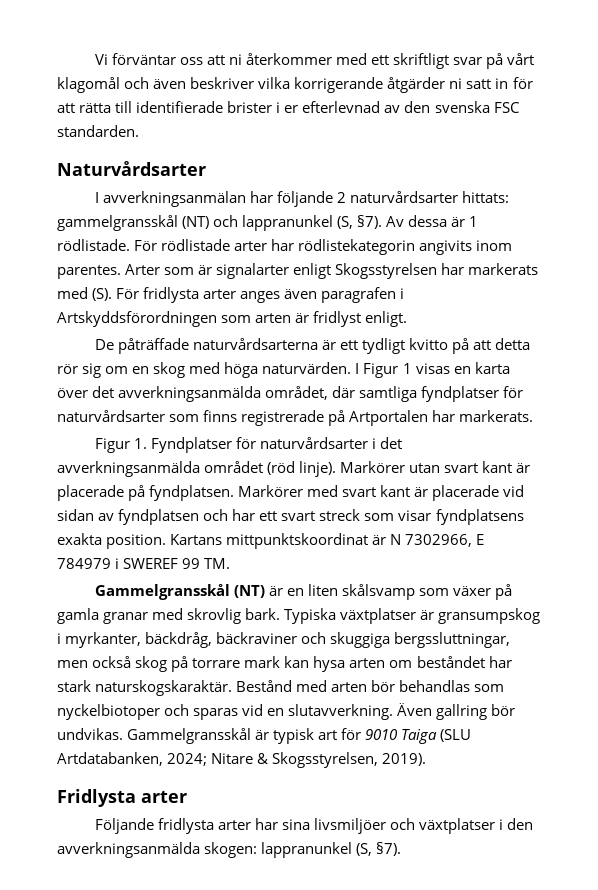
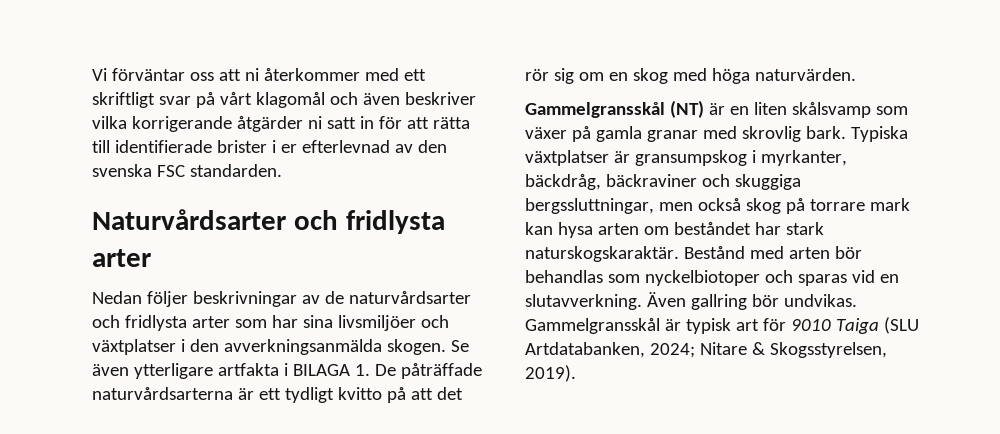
- Naturvårdsarter
- I avverkningsanmälan har följande 2 naturvårdsarter hittats: gammelgransskål (NT) och lappranunkel (S, §7). Av dessa är 1 rödlistade. För rödlistade arter har rödlistekategorin angivits inom parentes. Arter som är signalarter enligt Skogsstyrelsen har markerats med (S). För fridlysta arter anges även paragrafen i Artskyddsförordningen som arten är fridlyst enligt.
- De påträffade naturvårdsarterna är ett tydligt kvitto på att detta rör sig om en skog med höga naturvärden. I Figur 1 visas en karta över det avverkningsanmälda området, där samtliga fyndplatser för naturvårdsarter som finns registrerade på Artportalen har markerats.
- Figur 1. Fyndplatser för naturvårdsarter i det avverkningsanmälda området (röd linje). Markörer utan svart kant är placerade på fyndplatsen. Markörer med svart kant är placerade vid sidan av fyndplatsen och har ett svart streck som visar fyndplatsens exakta position. Kartans mittpunktskoordinat är N 7302966, E 784979 i SWEREF 99 TM.
+ Naturvårdsarter och fridlysta arter
+ Nedan följer beskrivningar av de naturvårdsarter och fridlysta arter som har sina livsmiljöer och växtplatser i den avverkningsanmälda skogen. Se även ytterligare artfakta i BILAGA 1. De påträffade naturvårdsarterna är ett tydligt kvitto på att det rör sig om en skog med höga naturvärden.
- Fridlysta arter
- Följande fridlysta arter har sina livsmiljöer och växtplatser i den avverkningsanmälda skogen: lappranunkel (S, §7).

